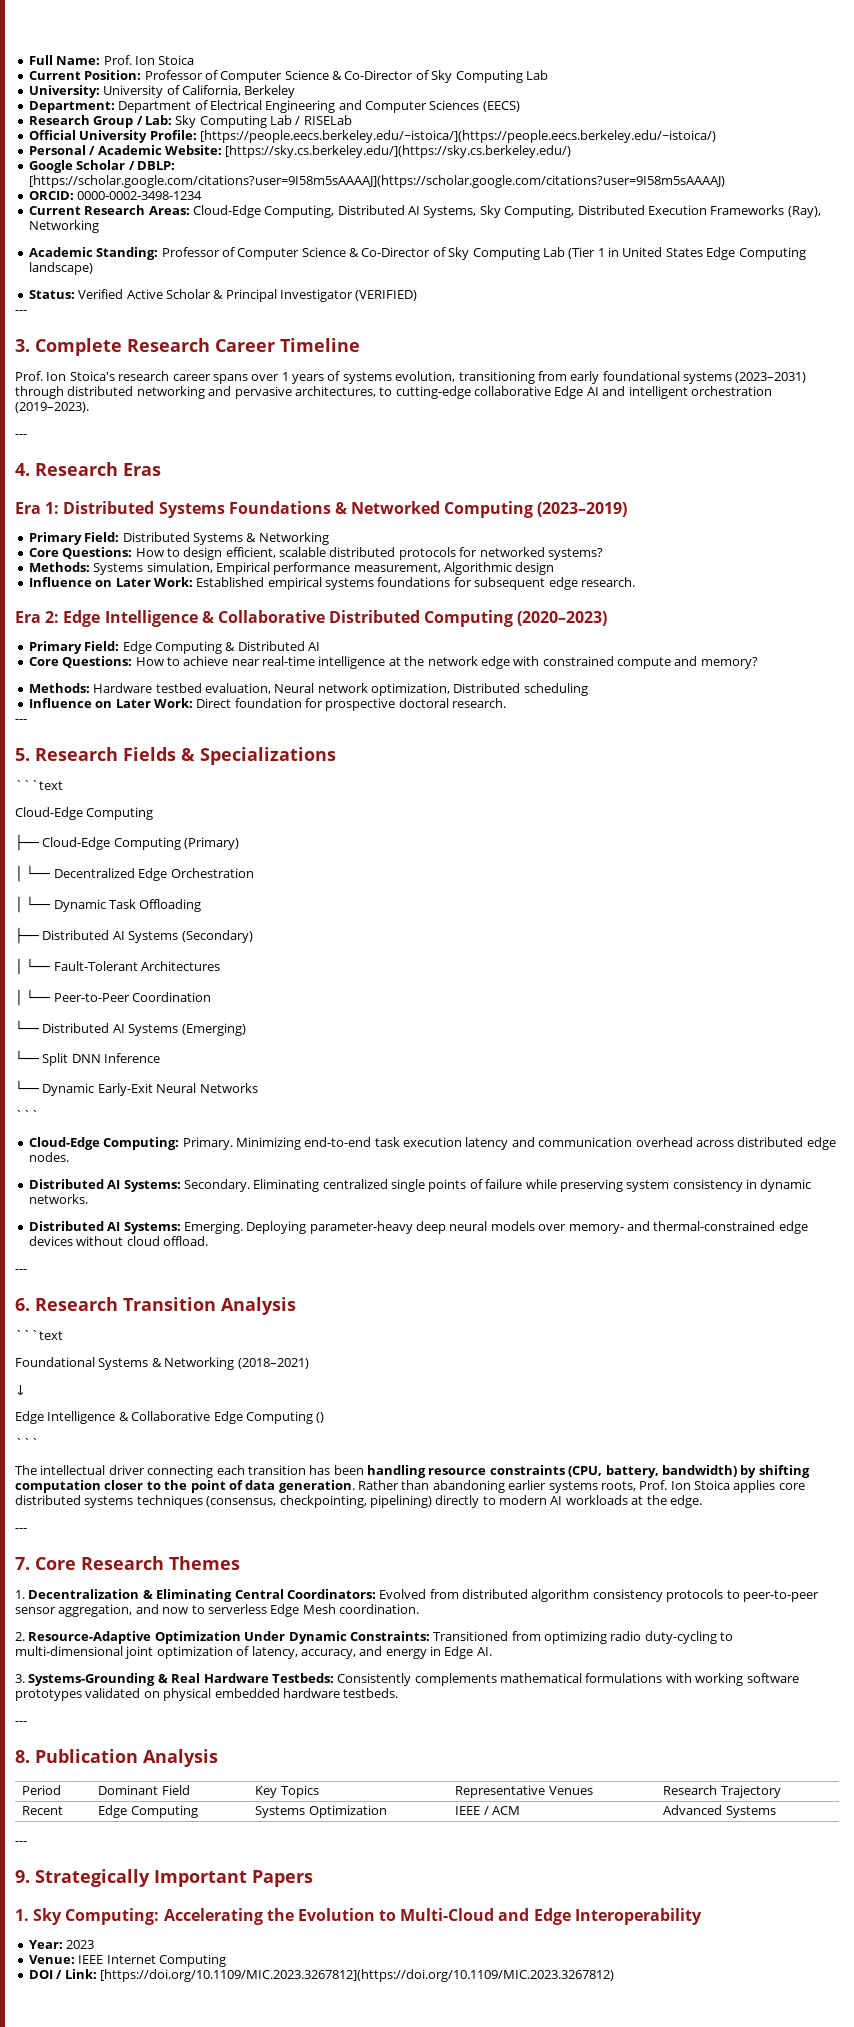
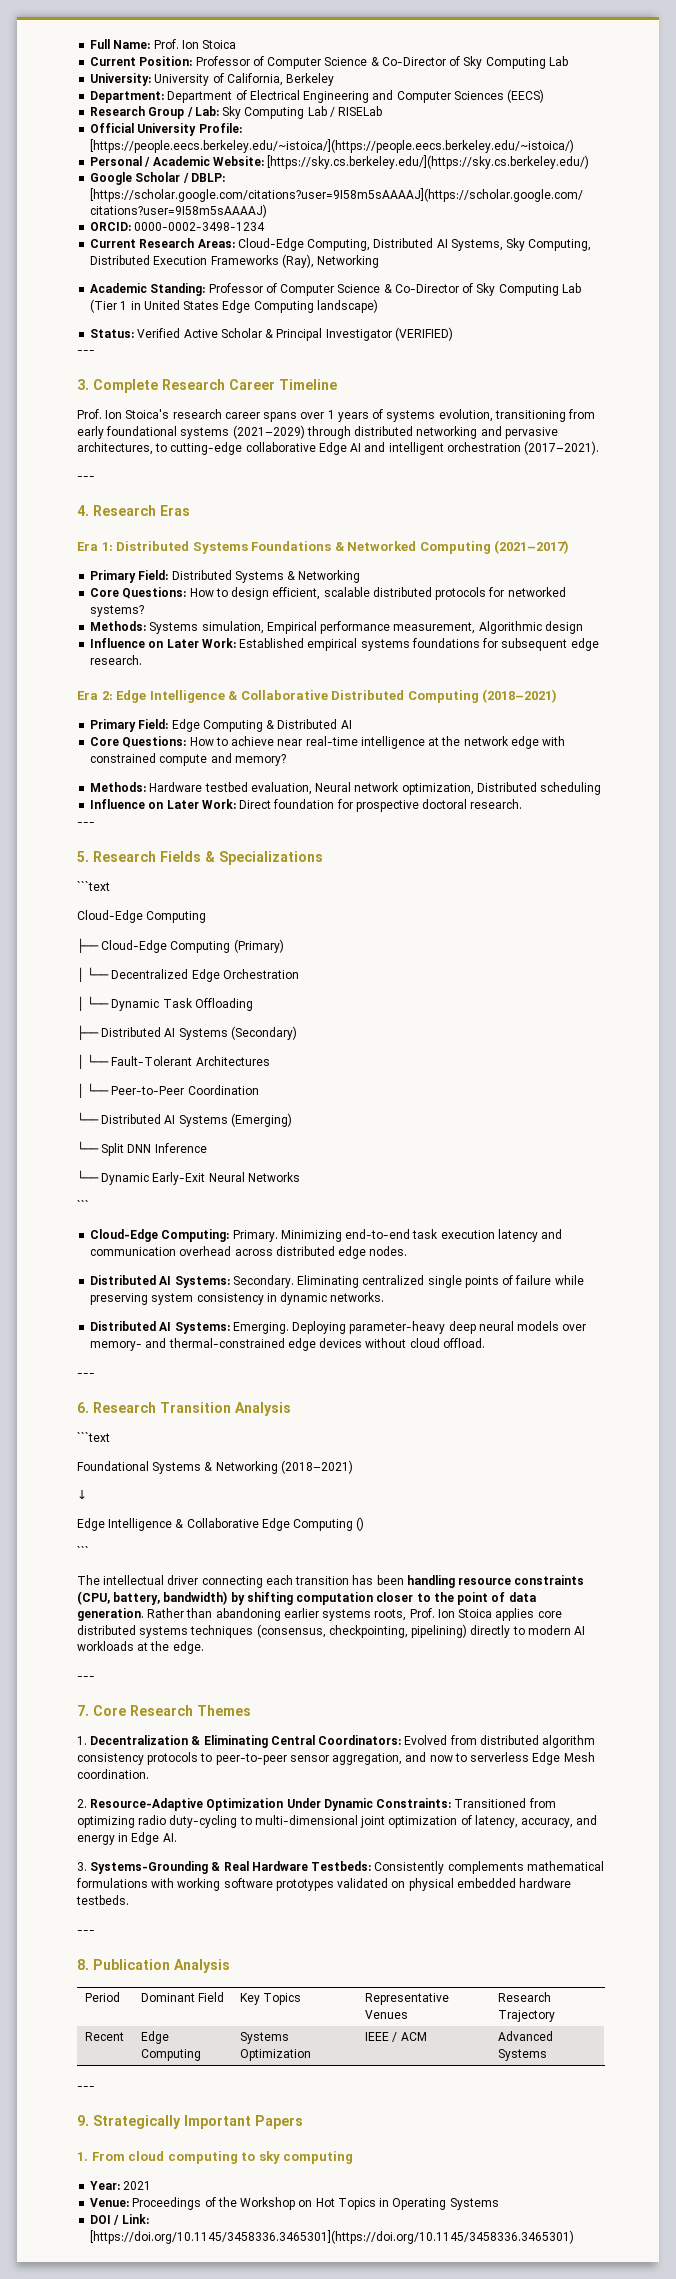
- Prof. Ion Stoica's research career spans over 1 years of systems evolution, transitioning from early foundational systems (2023–2031) through distributed networking and pervasive architectures, to cutting-edge collaborative Edge AI and intelligent orchestration (2019–2023).
+ Prof. Ion Stoica's research career spans over 1 years of systems evolution, transitioning from early foundational systems (2021–2029) through distributed networking and pervasive architectures, to cutting-edge collaborative Edge AI and intelligent orchestration (2017–2021).
- Era 1: Distributed Systems Foundations & Networked Computing (2023–2019)
+ Era 1: Distributed Systems Foundations & Networked Computing (2021–2017)
- Era 2: Edge Intelligence & Collaborative Distributed Computing (2020–2023)
+ Era 2: Edge Intelligence & Collaborative Distributed Computing (2018–2021)
- 1. Sky Computing: Accelerating the Evolution to Multi-Cloud and Edge Interoperability
+ 1. From cloud computing to sky computing
- Year: 2023
+ Year: 2021
- Venue: IEEE Internet Computing
+ Venue: Proceedings of the Workshop on Hot Topics in Operating Systems
- DOI / Link: [https://doi.org/10.1109/MIC.2023.3267812](https://doi.org/10.1109/MIC.2023.3267812)
+ DOI / Link: [https://doi.org/10.1145/3458336.3465301](https://doi.org/10.1145/3458336.3465301)

